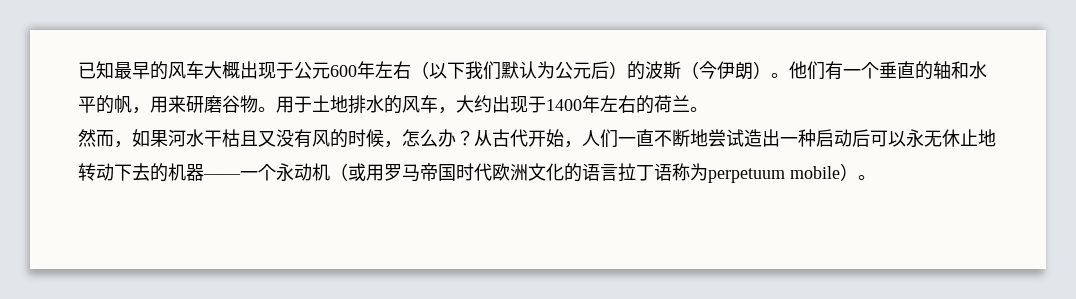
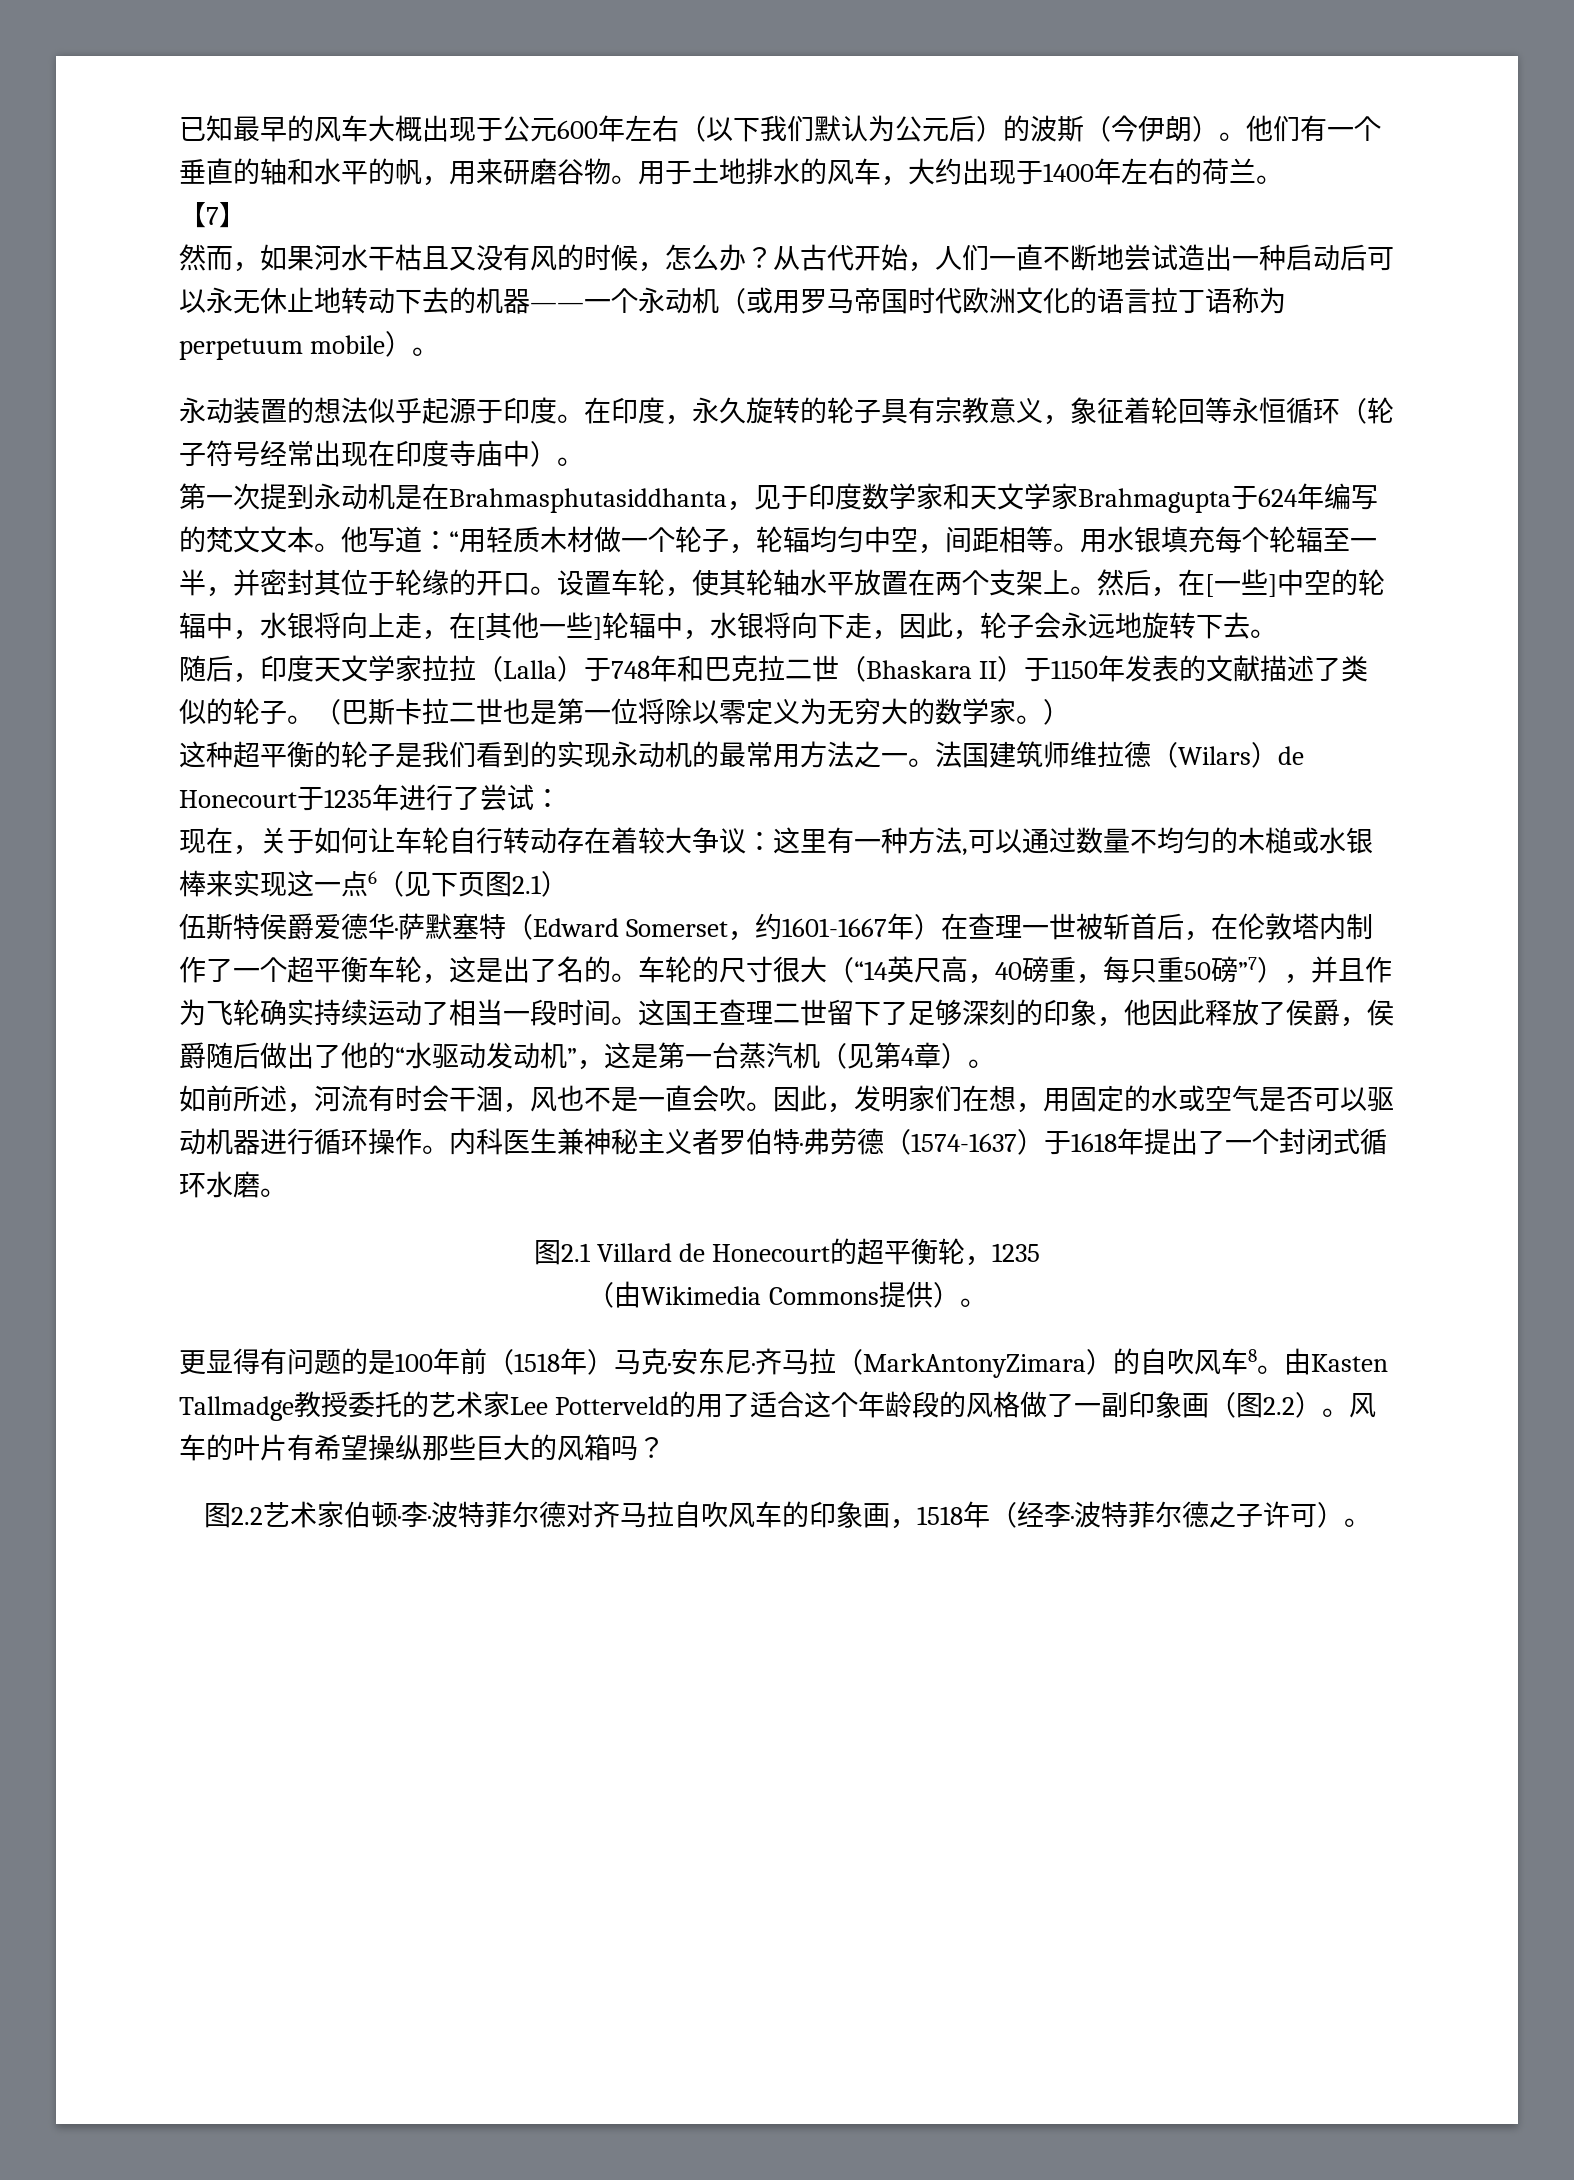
+ 【7】
+ 永动装置的想法似乎起源于印度。在印度，永久旋转的轮子具有宗教意义，象征着轮回等永恒循环（轮子符号经常出现在印度寺庙中）。
+ 第一次提到永动机是在Brahmasphutasiddhanta，见于印度数学家和天文学家Brahmagupta于624年编写的梵文文本。他写道：“用轻质木材做一个轮子，轮辐均匀中空，间距相等。用水银填充每个轮辐至一半，并密封其位于轮缘的开口。设置车轮，使其轮轴水平放置在两个支架上。然后，在[一些]中空的轮辐中，水银将向上走，在[其他一些]轮辐中，水银将向下走，因此，轮子会永远地旋转下去。
+ 随后，印度天文学家拉拉（Lalla）于748年和巴克拉二世（Bhaskara II）于1150年发表的文献描述了类似的轮子。（巴斯卡拉二世也是第一位将除以零定义为无穷大的数学家。）
+ 这种超平衡的轮子是我们看到的实现永动机的最常用方法之一。法国建筑师维拉德（Wilars）de Honecourt于1235年进行了尝试：
+ 现在，关于如何让车轮自行转动存在着较大争议：这里有一种方法,可以通过数量不均匀的木槌或水银棒来实现这一点6（见下页图2.1）
+ 伍斯特侯爵爱德华·萨默塞特（Edward Somerset，约1601-1667年）在查理一世被斩首后，在伦敦塔内制作了一个超平衡车轮，这是出了名的。车轮的尺寸很大（“14英尺高，40磅重，每只重50磅”7），并且作为飞轮确实持续运动了相当一段时间。这国王查理二世留下了足够深刻的印象，他因此释放了侯爵，侯爵随后做出了他的“水驱动发动机”，这是第一台蒸汽机（见第4章）。
+ 如前所述，河流有时会干涸，风也不是一直会吹。因此，发明家们在想，用固定的水或空气是否可以驱动机器进行循环操作。内科医生兼神秘主义者罗伯特·弗劳德（1574-1637）于1618年提出了一个封闭式循环水磨。
+ 图2.1 Villard de Honecourt的超平衡轮，1235
+ （由Wikimedia Commons提供）。
+ 更显得有问题的是100年前（1518年）马克·安东尼·齐马拉（MarkAntonyZimara）的自吹风车8。由Kasten Tallmadge教授委托的艺术家Lee Potterveld的用了适合这个年龄段的风格做了一副印象画（图2.2）。风车的叶片有希望操纵那些巨大的风箱吗？
+ 图2.2艺术家伯顿·李·波特菲尔德对齐马拉自吹风车的印象画，1518年（经李·波特菲尔德之子许可）。

